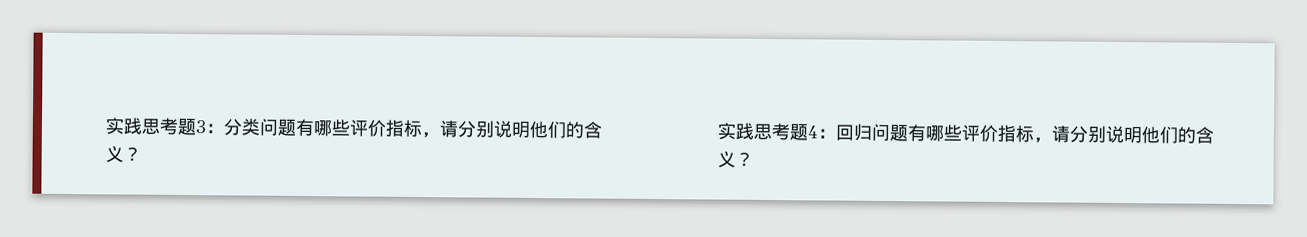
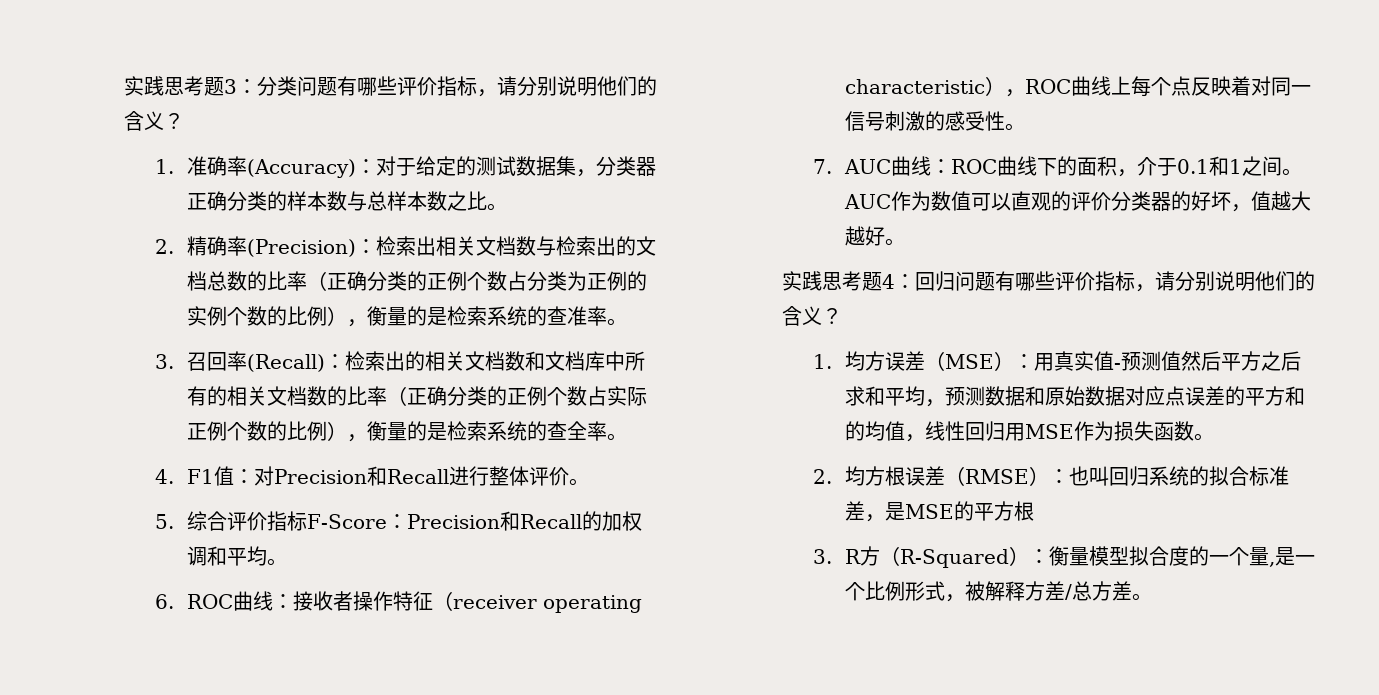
+ 1.准确率(Accuracy)：对于给定的测试数据集，分类器正确分类的样本数与总样本数之比。
+ 2.精确率(Precision)：检索出相关文档数与检索出的文档总数的比率（正确分类的正例个数占分类为正例的实例个数的比例），衡量的是检索系统的查准率。
+ 3.召回率(Recall)：检索出的相关文档数和文档库中所有的相关文档数的比率（正确分类的正例个数占实际正例个数的比例），衡量的是检索系统的查全率。
+ 4. F1值：对Precision和Recall进行整体评价。
+ 5.综合评价指标F-Score：Precision和Recall的加权调和平均。
+ 6. ROC曲线：接收者操作特征（receiver operating characteristic），ROC曲线上每个点反映着对同一信号刺激的感受性。
+ 7. AUC曲线：ROC曲线下的面积，介于0.1和1之间。AUC作为数值可以直观的评价分类器的好坏，值越大越好。
+ 1.均方误差（MSE）：用真实值-预测值然后平方之后求和平均，预测数据和原始数据对应点误差的平方和的均值，线性回归用MSE作为损失函数。
+ 2.均方根误差（RMSE）：也叫回归系统的拟合标准差，是MSE的平方根
+ 3. R方（R-Squared）：衡量模型拟合度的一个量,是一个比例形式，被解释方差/总方差。

